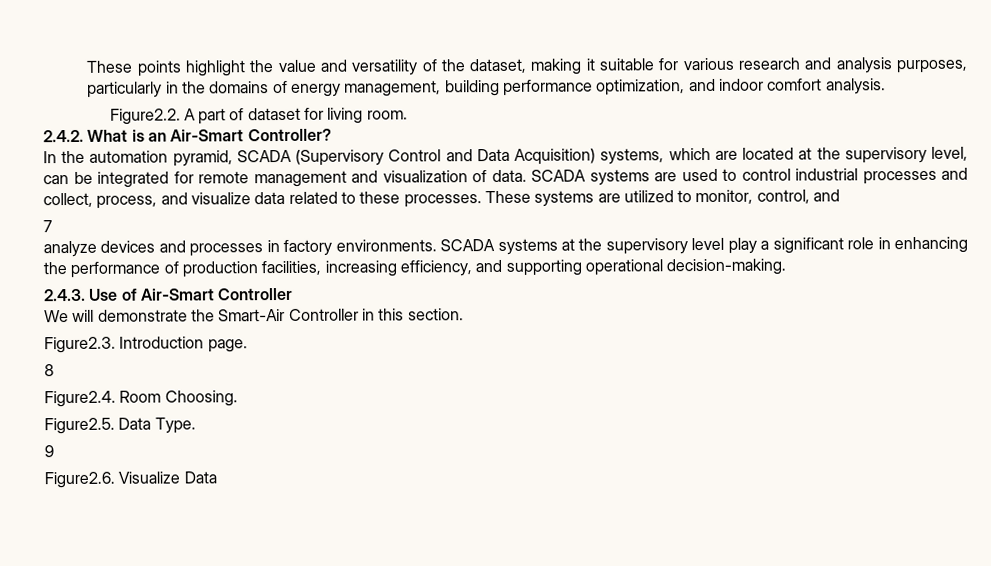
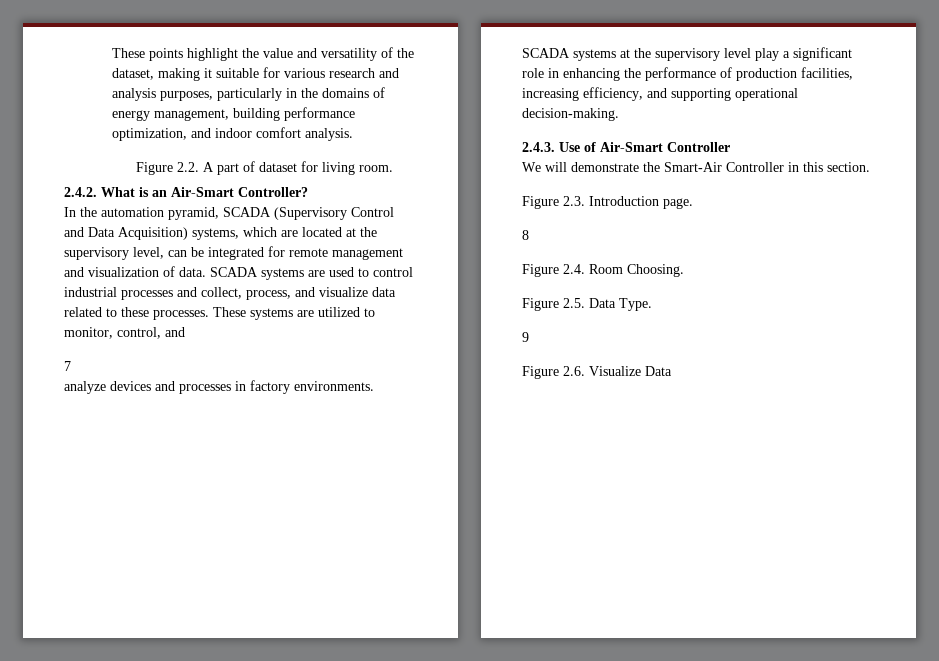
- Figure2.2. A part of dataset for living room.
+ Figure 2.2. A part of dataset for living room.
- Figure2.3. Introduction page.
+ Figure 2.3. Introduction page.
- Figure2.4. Room Choosing.
+ Figure 2.4. Room Choosing.
- Figure2.5. Data Type.
+ Figure 2.5. Data Type.
- Figure2.6. Visualize Data
+ Figure 2.6. Visualize Data

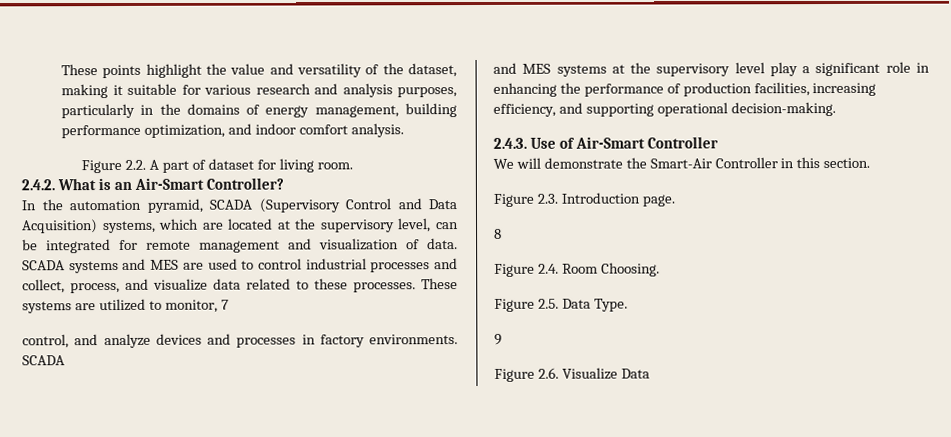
- SCADA systems are used to control industrial processes and collect, process, and visualize data related to these processes.
+ SCADA systems and MES are used to control industrial processes and collect, process, and visualize data related to these processes.
- These systems are utilized to monitor, control, and
- 7
- analyze devices and processes in factory environments. SCADA systems at the supervisory level play a significant role in enhancing the performance of production facilities, increasing efficiency, and supporting operational decision-making.
+ These systems are utilized to monitor, 7
+ control, and analyze devices and processes in factory environments. SCADA
+ and MES systems at the supervisory level play a significant role in enhancing the performance of production facilities, increasing efficiency, and supporting operational decision-making.

